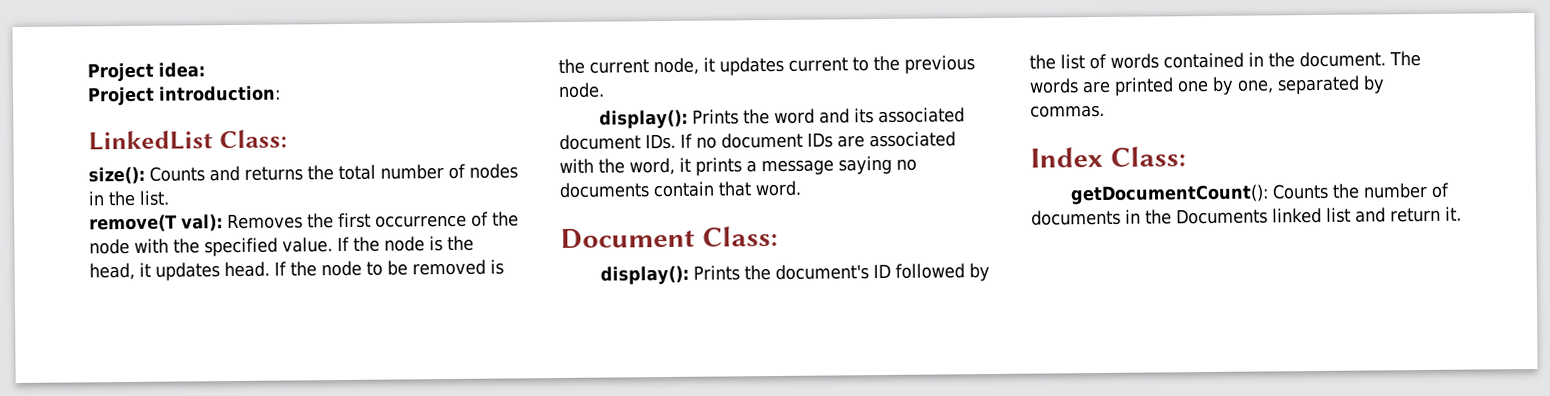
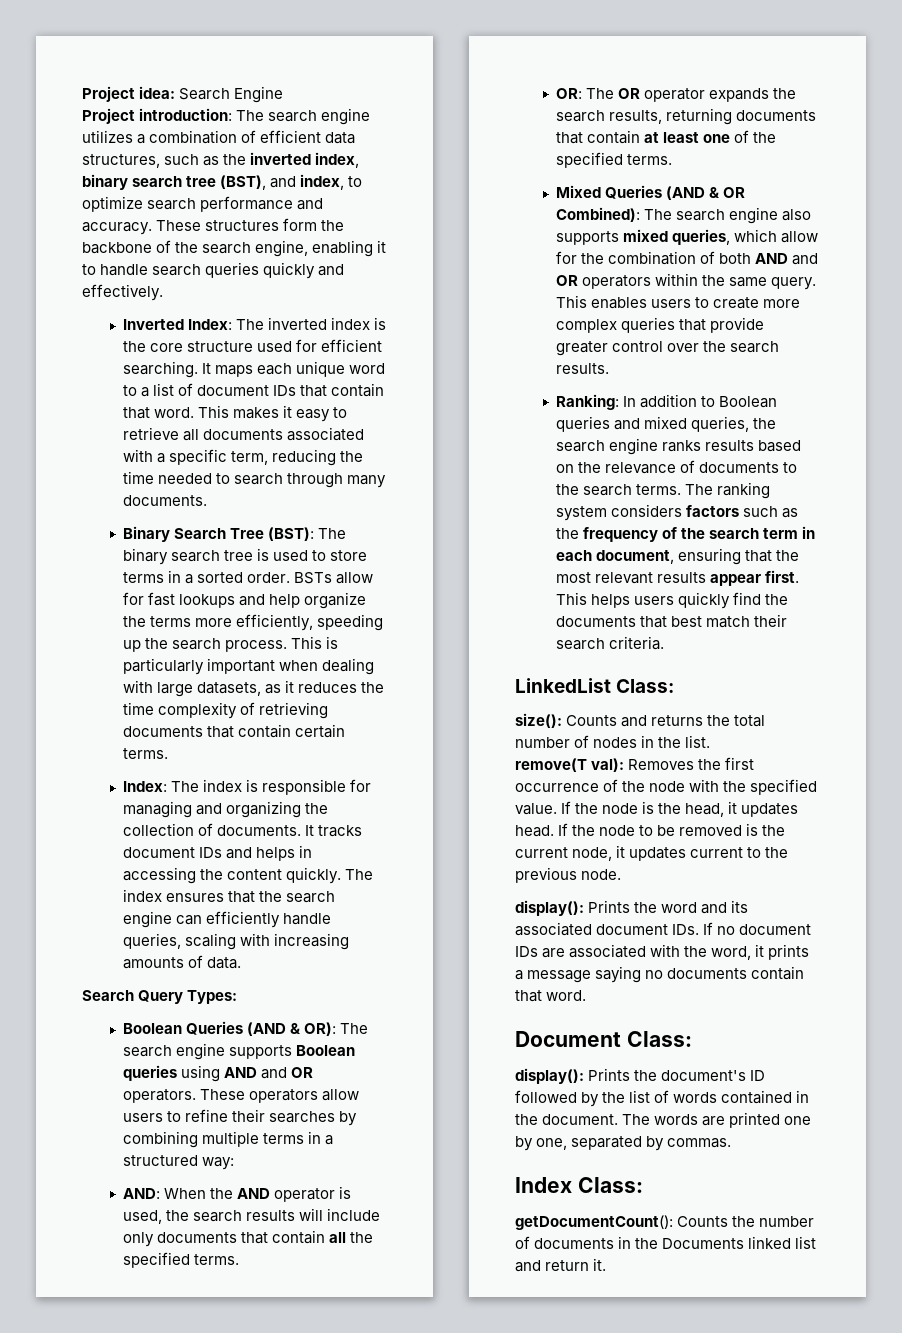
- Project idea:
+ Project idea: Search Engine
- Project introduction:
+ Project introduction: The search engine utilizes a combination of efficient data structures, such as the inverted index, binary search tree (BST), and index, to optimize search performance and accuracy. These structures form the backbone of the search engine, enabling it to handle search queries quickly and effectively.
+ Inverted Index: The inverted index is the core structure used for efficient searching. It maps each unique word to a list of document IDs that contain that word. This makes it easy to retrieve all documents associated with a specific term, reducing the time needed to search through many documents.
+ Binary Search Tree (BST): The binary search tree is used to store terms in a sorted order. BSTs allow for fast lookups and help organize the terms more efficiently, speeding up the search process. This is particularly important when dealing with large datasets, as it reduces the time complexity of retrieving documents that contain certain terms.
+ Index: The index is responsible for managing and organizing the collection of documents. It tracks document IDs and helps in accessing the content quickly. The index ensures that the search engine can efficiently handle queries, scaling with increasing amounts of data.
+ Search Query Types:
+ Boolean Queries (AND & OR): The search engine supports Boolean queries using AND and OR operators. These operators allow users to refine their searches by combining multiple terms in a structured way:
+ AND: When the AND operator is used, the search results will include only documents that contain all the specified terms.
+ OR: The OR operator expands the search results, returning documents that contain at least one of the specified terms.
+ Mixed Queries (AND & OR Combined): The search engine also supports mixed queries, which allow for the combination of both AND and OR operators within the same query. This enables users to create more complex queries that provide greater control over the search results.
+ Ranking: In addition to Boolean queries and mixed queries, the search engine ranks results based on the relevance of documents to the search terms. The ranking system considers factors such as the frequency of the search term in each document, ensuring that the most relevant results appear first. This helps users quickly find the documents that best match their search criteria.

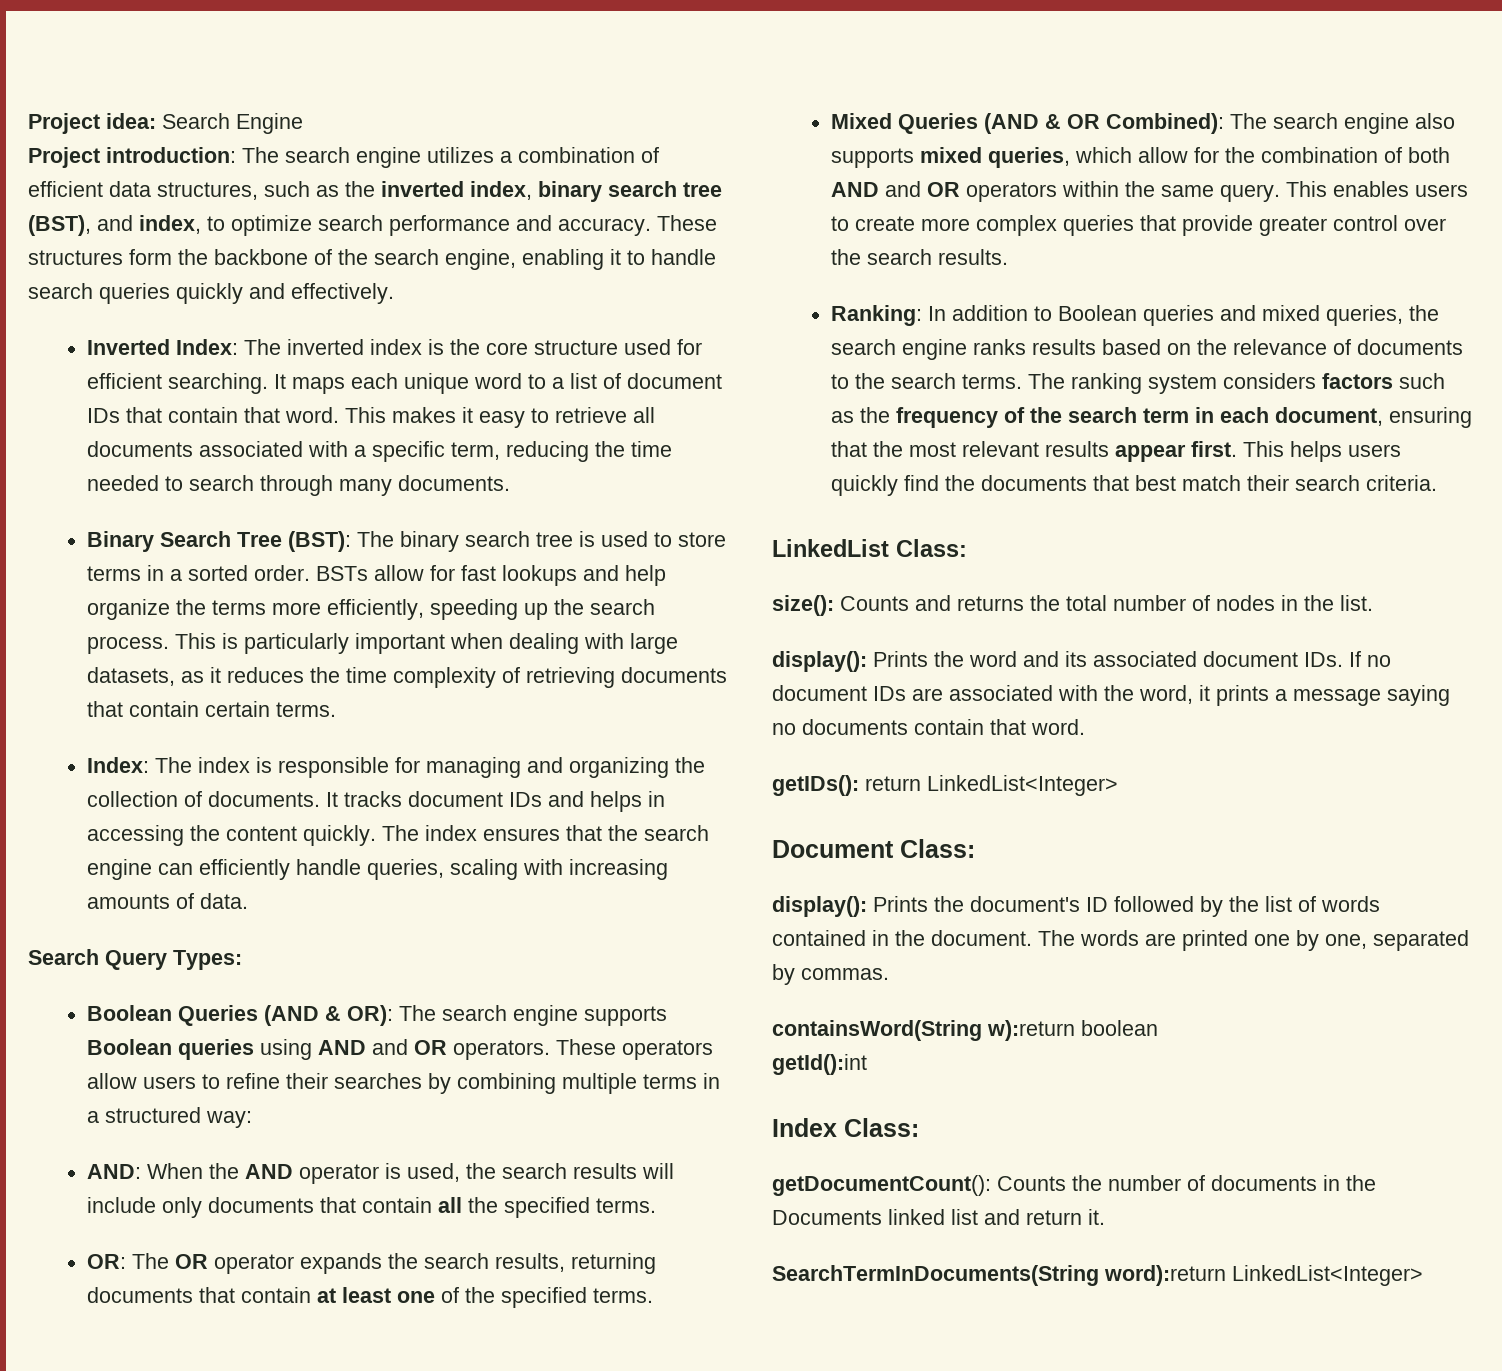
- remove(T val): Removes the first occurrence of the node with the specified value. If the node is the head, it updates head. If the node to be removed is the current node, it updates current to the previous node.
+ getIDs(): return LinkedList<Integer>
+ containsWord(String w):return boolean
+ getId():int
+ SearchTermInDocuments(String word):return LinkedList<Integer>

